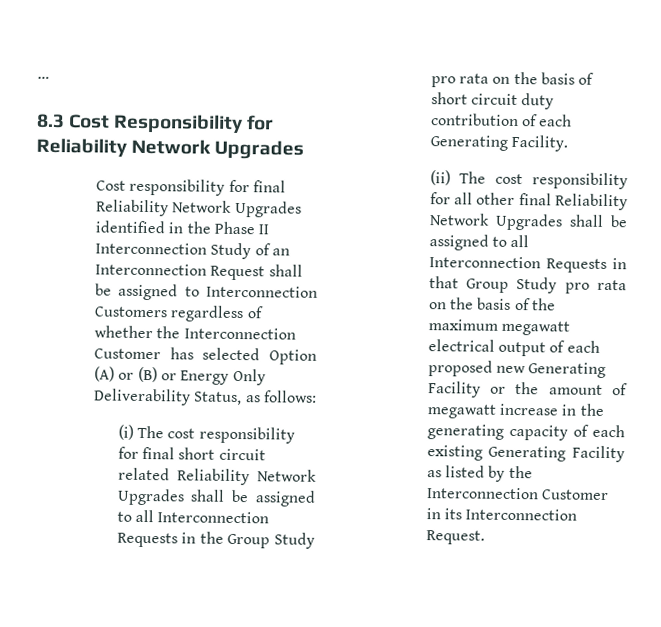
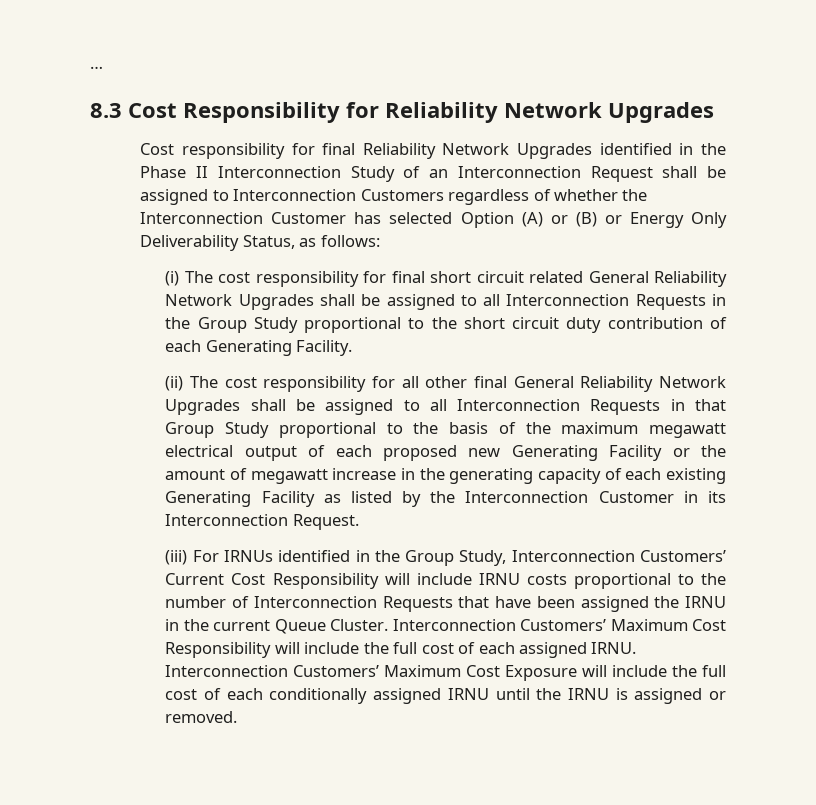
- (i) The cost responsibility for final short circuit related Reliability Network Upgrades shall be assigned to all Interconnection Requests in the Group Study pro rata on the basis of short circuit duty contribution of each Generating Facility.
+ (i) The cost responsibility for final short circuit related General Reliability Network Upgrades shall be assigned to all Interconnection Requests in the Group Study proportional to the short circuit duty contribution of each Generating Facility.
- (ii) The cost responsibility for all other final Reliability Network Upgrades shall be assigned to all Interconnection Requests in that Group Study pro rata on the basis of the maximum megawatt electrical output of each proposed new Generating Facility or the amount of megawatt increase in the generating capacity of each existing Generating Facility as listed by the Interconnection Customer in its Interconnection Request.
+ (ii) The cost responsibility for all other final General Reliability Network Upgrades shall be assigned to all Interconnection Requests in that Group Study proportional to the basis of the maximum megawatt electrical output of each proposed new Generating Facility or the amount of megawatt increase in the generating capacity of each existing Generating Facility as listed by the Interconnection Customer in its Interconnection Request.
+ (iii) For IRNUs identified in the Group Study, Interconnection Customers’ Current Cost Responsibility will include IRNU costs proportional to the number of Interconnection Requests that have been assigned the IRNU in the current Queue Cluster. Interconnection Customers’ Maximum Cost Responsibility will include the full cost of each assigned IRNU. Interconnection Customers’ Maximum Cost Exposure will include the full cost of each conditionally assigned IRNU until the IRNU is assigned or removed.

